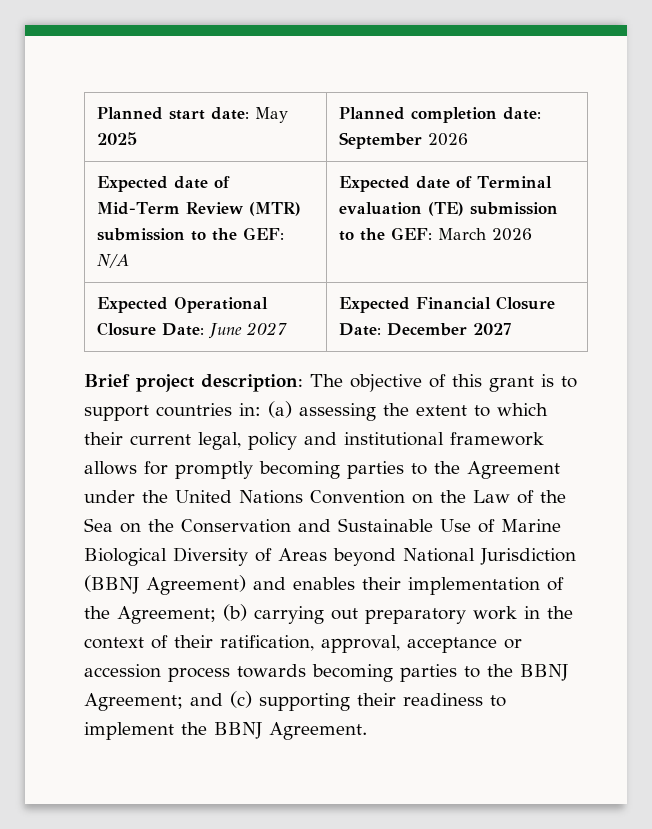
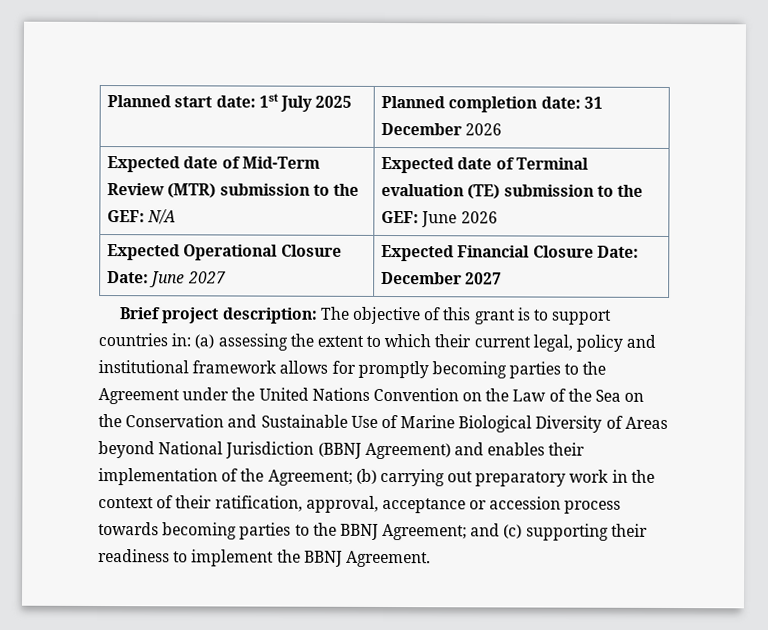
- Planned start date: May 2025 | Planned completion date: September 2026
+ Planned start date: 1st July 2025 | Planned completion date: 31 December 2026
- Expected date of Mid-Term Review (MTR) submission to the GEF: N/A | Expected date of Terminal evaluation (TE) submission to the GEF: March 2026
+ Expected date of Mid-Term Review (MTR) submission to the GEF: N/A | Expected date of Terminal evaluation (TE) submission to the GEF: June 2026

